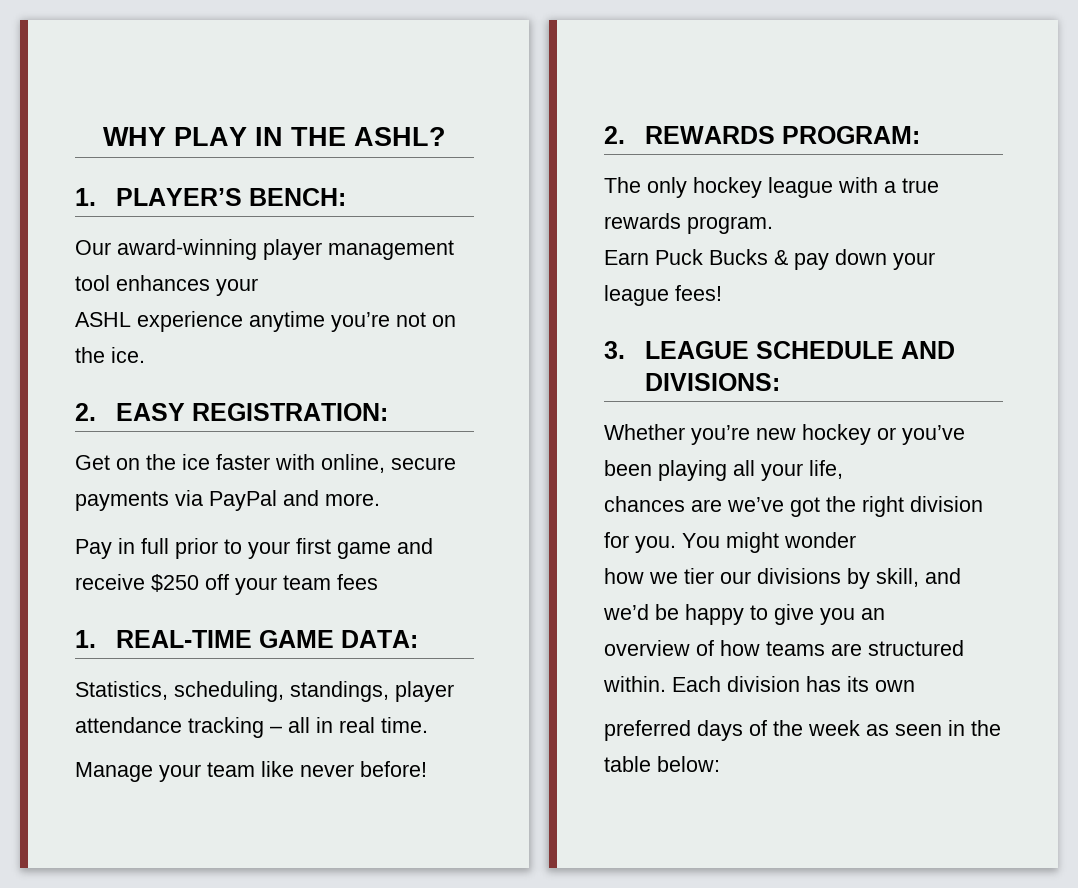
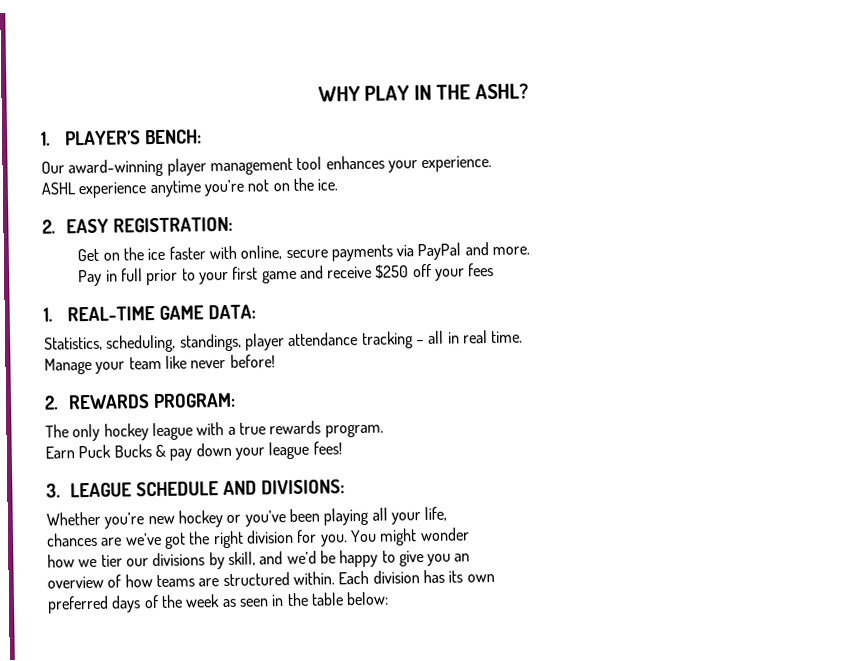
- Our award-winning player management tool enhances your
+ Our award-winning player management tool enhances your experience.
- Pay in full prior to your first game and receive $250 off your team fees
+ Pay in full prior to your first game and receive $250 off your fees

